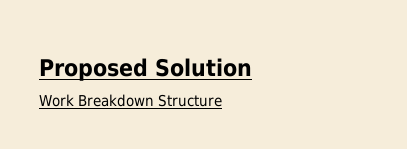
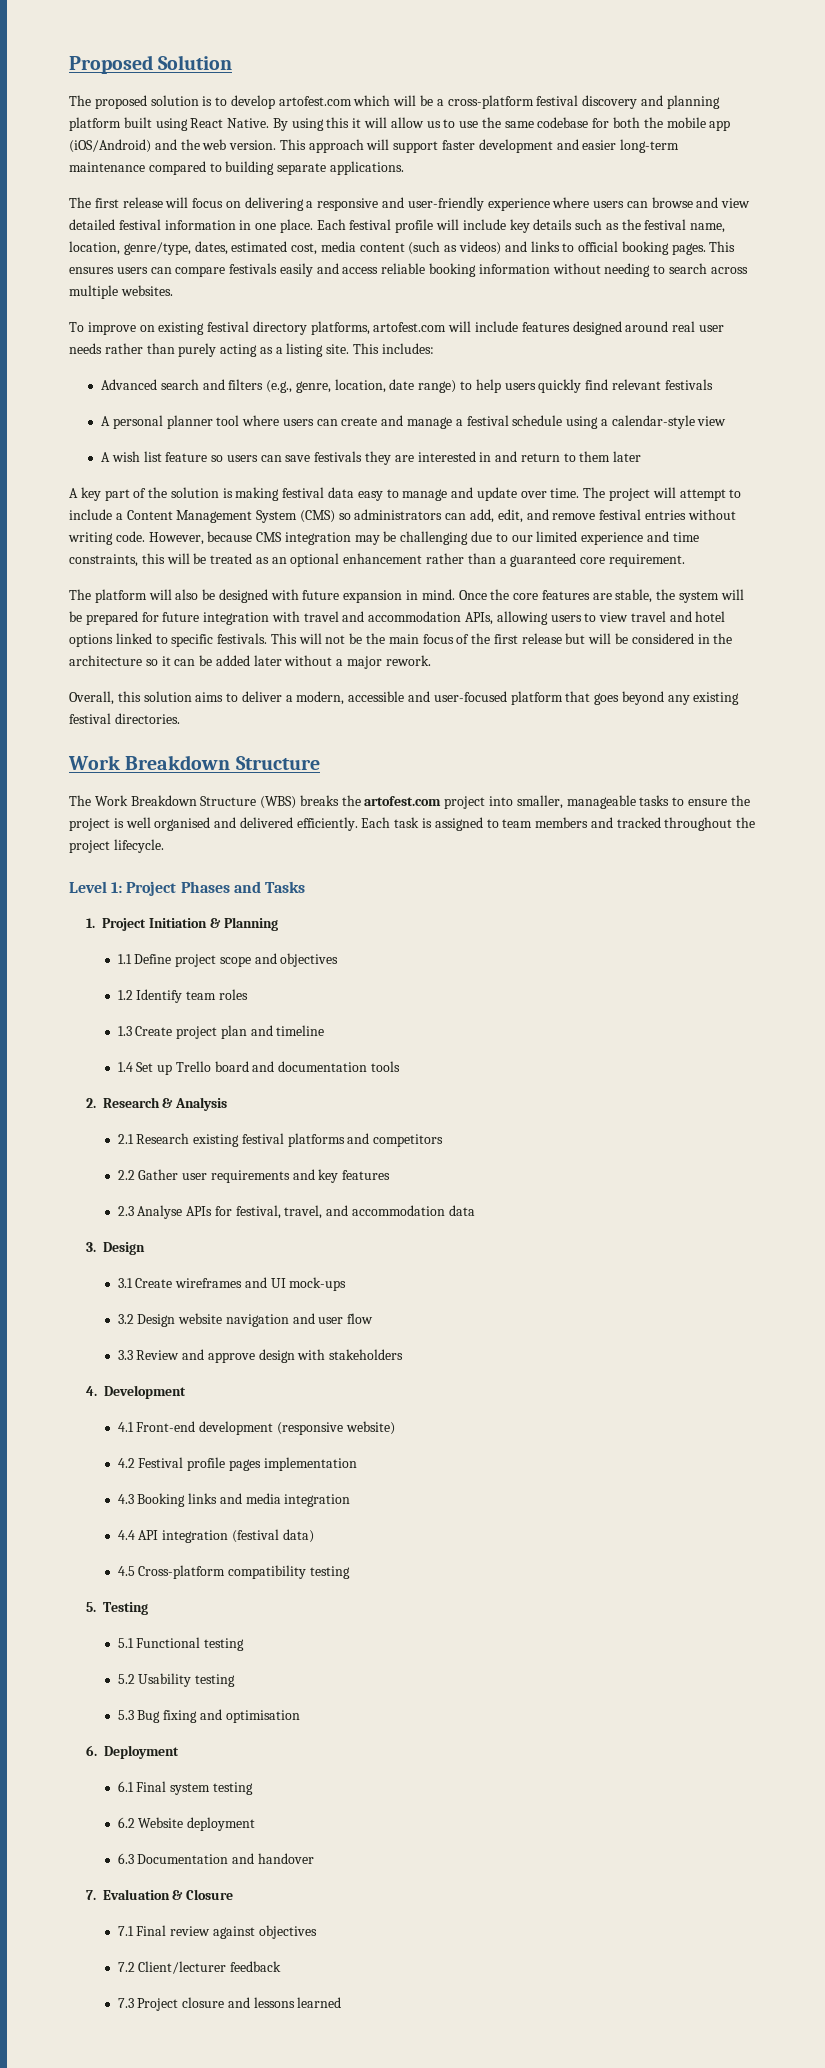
+ The proposed solution is to develop artofest.com which will be a cross-platform festival discovery and planning platform built using React Native. By using this it will allow us to use the same codebase for both the mobile app (iOS/Android) and the web version. This approach will support faster development and easier long-term maintenance compared to building separate applications.
+ The first release will focus on delivering a responsive and user-friendly experience where users can browse and view detailed festival information in one place. Each festival profile will include key details such as the festival name, location, genre/type, dates, estimated cost, media content (such as videos) and links to official booking pages. This ensures users can compare festivals easily and access reliable booking information without needing to search across multiple websites.
+ To improve on existing festival directory platforms, artofest.com will include features designed around real user needs rather than purely acting as a listing site. This includes:
+ Advanced search and filters (e.g., genre, location, date range) to help users quickly find relevant festivals
+ A personal planner tool where users can create and manage a festival schedule using a calendar-style view
+ A wish list feature so users can save festivals they are interested in and return to them later
+ A key part of the solution is making festival data easy to manage and update over time. The project will attempt to include a Content Management System (CMS) so administrators can add, edit, and remove festival entries without writing code. However, because CMS integration may be challenging due to our limited experience and time constraints, this will be treated as an optional enhancement rather than a guaranteed core requirement.
+ The platform will also be designed with future expansion in mind. Once the core features are stable, the system will be prepared for future integration with travel and accommodation APIs, allowing users to view travel and hotel options linked to specific festivals. This will not be the main focus of the first release but will be considered in the architecture so it can be added later without a major rework.
+ Overall, this solution aims to deliver a modern, accessible and user-focused platform that goes beyond any existing festival directories.
  Work Breakdown Structure
+ The Work Breakdown Structure (WBS) breaks the artofest.com project into smaller, manageable tasks to ensure the project is well organised and delivered efficiently. Each task is assigned to team members and tracked throughout the project lifecycle.
+ Level 1: Project Phases and Tasks
+ 1. Project Initiation & Planning
+ 1.1 Define project scope and objectives
+ 1.2 Identify team roles
+ 1.3 Create project plan and timeline
+ 1.4 Set up Trello board and documentation tools
+ 2. Research & Analysis
+ 2.1 Research existing festival platforms and competitors
+ 2.2 Gather user requirements and key features
+ 2.3 Analyse APIs for festival, travel, and accommodation data
+ 3. Design
+ 3.1 Create wireframes and UI mock-ups
+ 3.2 Design website navigation and user flow
+ 3.3 Review and approve design with stakeholders
+ 4. Development
+ 4.1 Front-end development (responsive website)
+ 4.2 Festival profile pages implementation
+ 4.3 Booking links and media integration
+ 4.4 API integration (festival data)
+ 4.5 Cross-platform compatibility testing
+ 5. Testing
+ 5.1 Functional testing
+ 5.2 Usability testing
+ 5.3 Bug fixing and optimisation
+ 6. Deployment
+ 6.1 Final system testing
+ 6.2 Website deployment
+ 6.3 Documentation and handover
+ 7. Evaluation & Closure
+ 7.1 Final review against objectives
+ 7.2 Client/lecturer feedback
+ 7.3 Project closure and lessons learned

